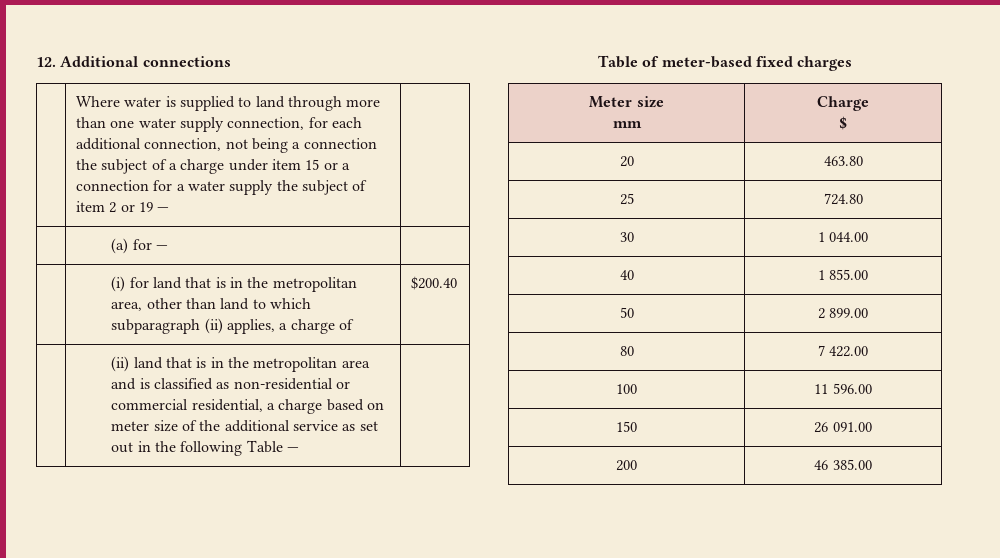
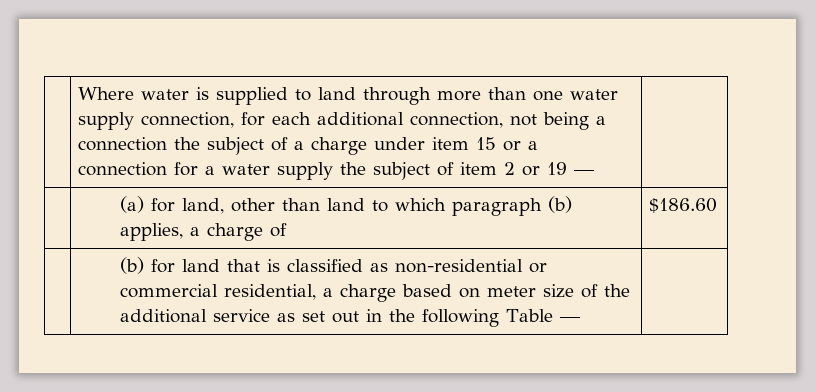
- 12. Additional connections
- | (a) for — |
- | (i) for land that is in the metropolitan area, other than land to which subparagraph (ii) applies, a charge of | $200.40
- | (ii) land that is in the metropolitan area and is classified as non-residential or commercial residential, a charge based on meter size of the additional service as set out in the following Table — |
+ | (a) for land, other than land to which paragraph (b) applies, a charge of | $186.60
+ | (b) for land that is classified as non-residential or commercial residential, a charge based on meter size of the additional service as set out in the following Table — |
- Table of meter-based fixed charges
- Meter size
- mm | Charge
- $
- 20 | 463.80
- 25 | 724.80
- 30 | 1 044.00
- 40 | 1 855.00
- 50 | 2 899.00
- 80 | 7 422.00
- 100 | 11 596.00
- 150 | 26 091.00
- 200 | 46 385.00

